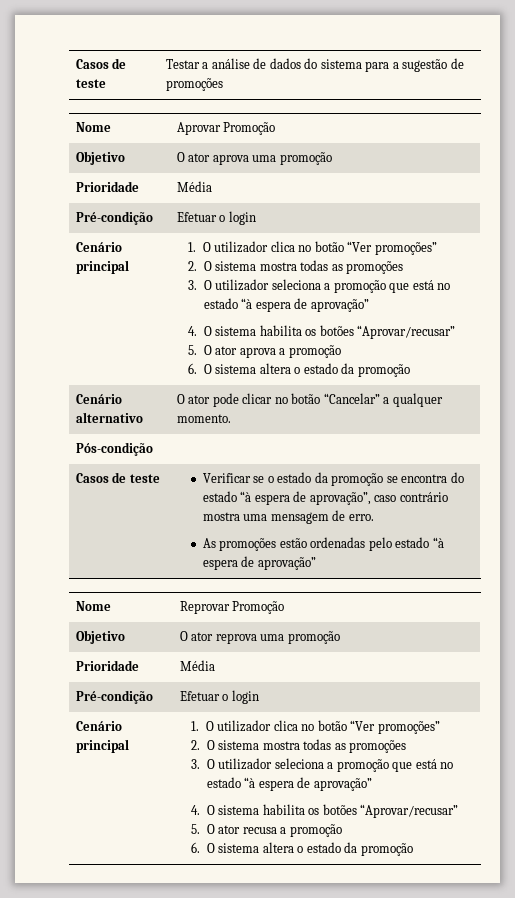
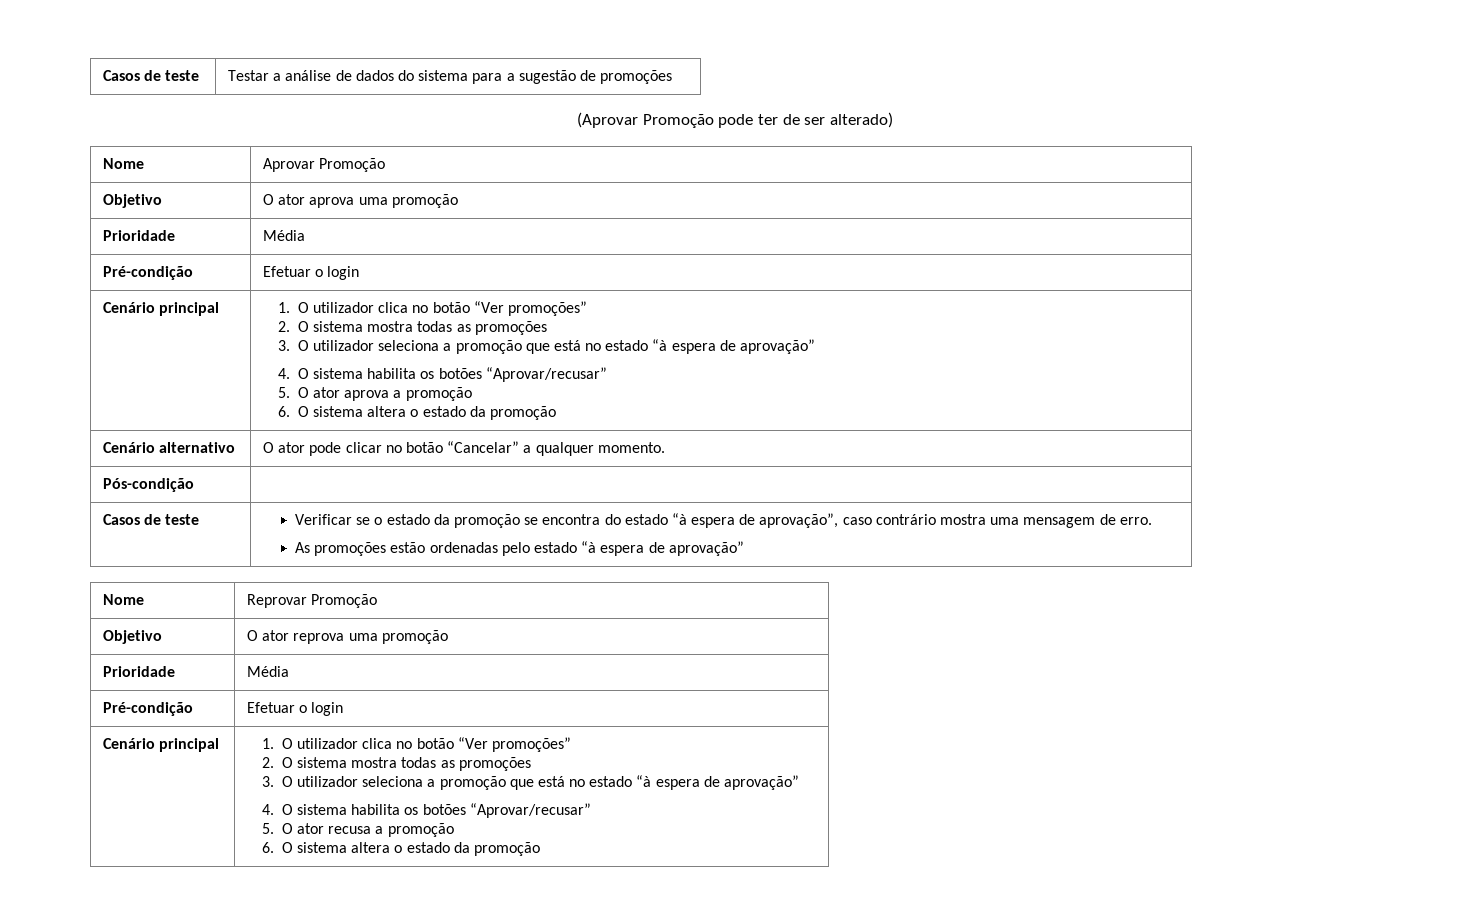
+ (Aprovar Promoção pode ter de ser alterado)

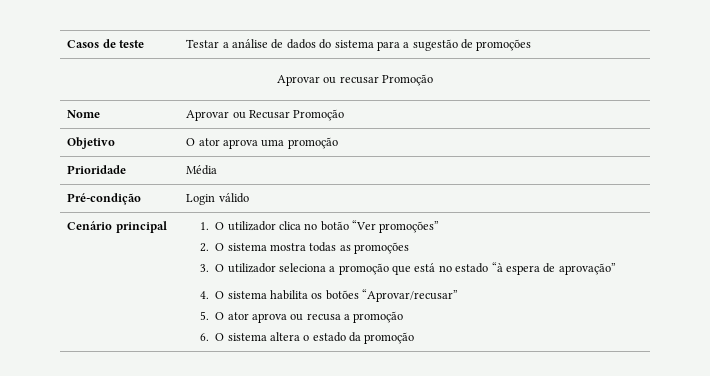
- (Aprovar Promoção pode ter de ser alterado)
+ Aprovar ou recusar Promoção
- Nome | Aprovar Promoção
+ Nome | Aprovar ou Recusar Promoção
  Objetivo | O ator aprova uma promoção
  Prioridade | Média
- Pré-condição | Efetuar o login
+ Pré-condição | Login válido
- 5. O ator aprova a promoção
- 6. O sistema altera o estado da promoção
- Cenário alternativo | O ator pode clicar no botão “Cancelar” a qualquer momento.
- Pós-condição |
- Casos de teste | Verificar se o estado da promoção se encontra do estado “à espera de aprovação”, caso contrário mostra uma mensagem de erro.
- As promoções estão ordenadas pelo estado “à espera de aprovação”
- Nome | Reprovar Promoção
- Objetivo | O ator reprova uma promoção
- Prioridade | Média
- Pré-condição | Efetuar o login
- Cenário principal | 1. O utilizador clica no botão “Ver promoções”
- 2. O sistema mostra todas as promoções
- 3. O utilizador seleciona a promoção que está no estado “à espera de aprovação”
- 4. O sistema habilita os botões “Aprovar/recusar”
- 5. O ator recusa a promoção
+ 5. O ator aprova ou recusa a promoção

